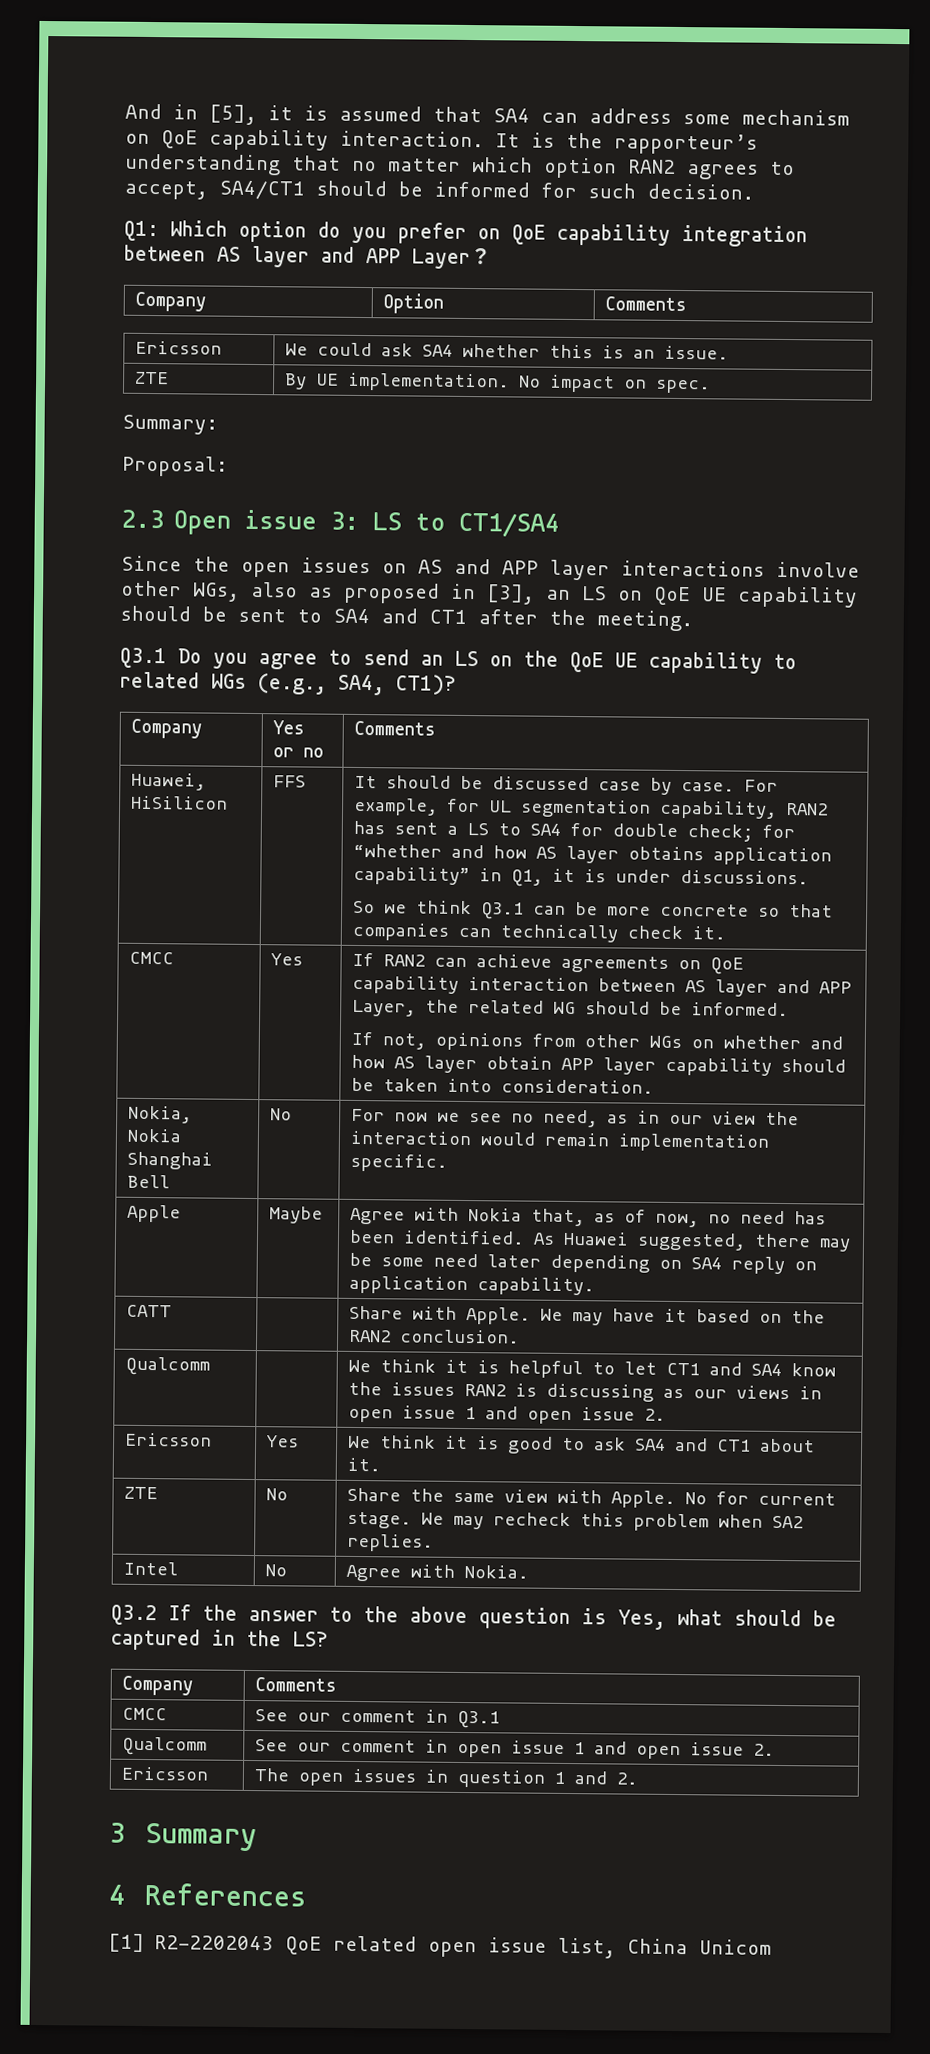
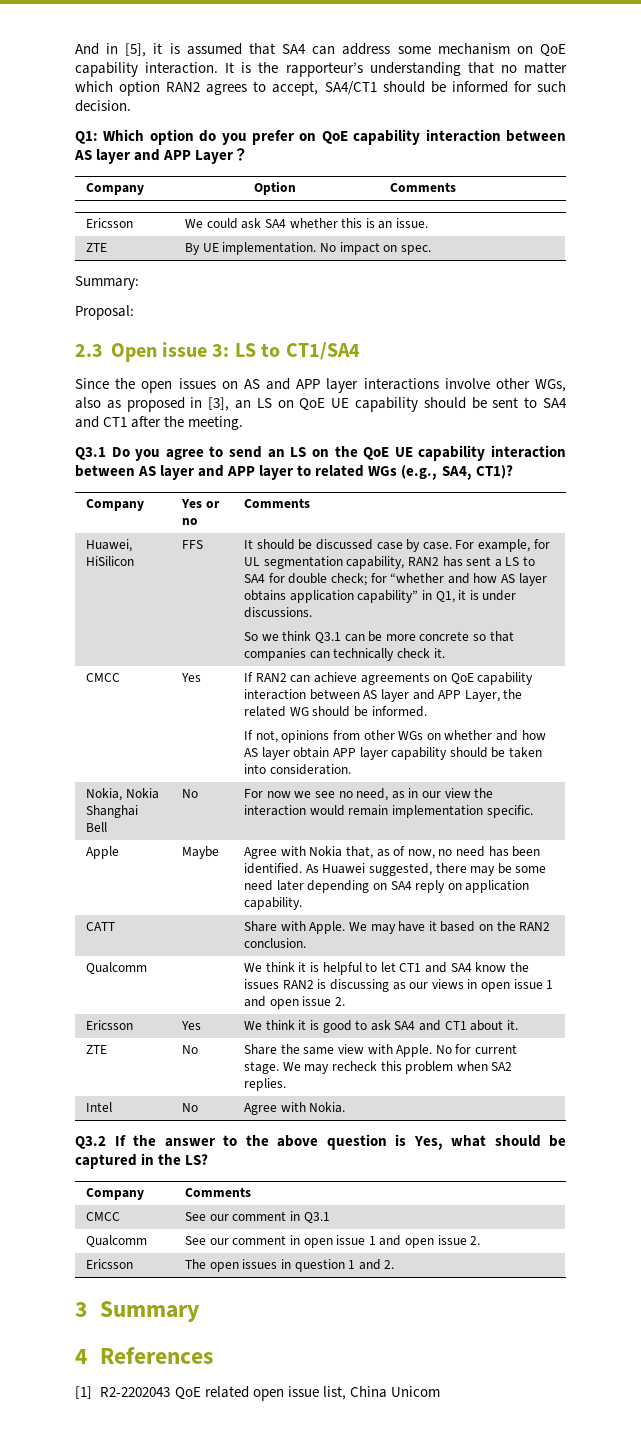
- Q1: Which option do you prefer on QoE capability integration between AS layer and APP Layer？
+ Q1: Which option do you prefer on QoE capability interaction between AS layer and APP Layer？
- Q3.1 Do you agree to send an LS on the QoE UE capability to related WGs (e.g., SA4, CT1)?
+ Q3.1 Do you agree to send an LS on the QoE UE capability interaction between AS layer and APP layer to related WGs (e.g., SA4, CT1)?

